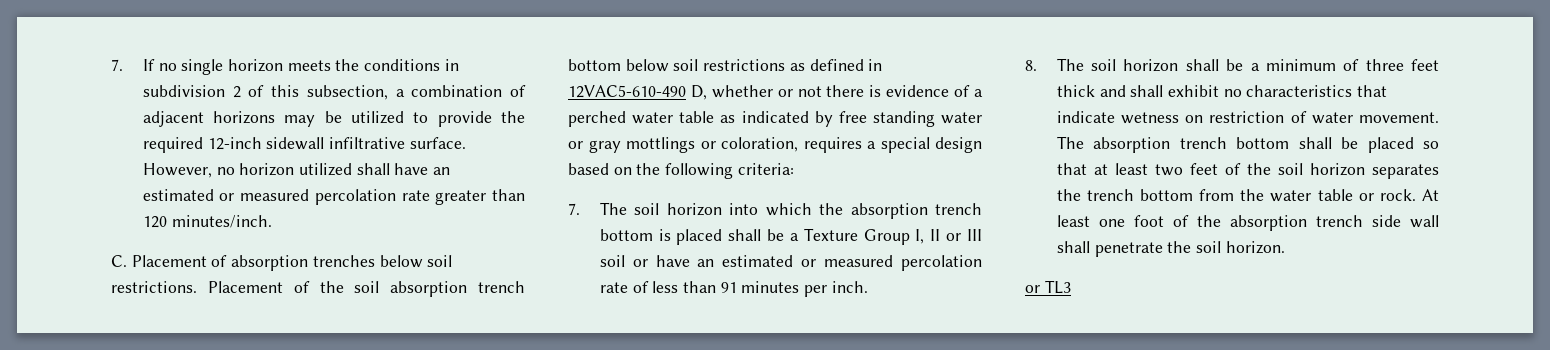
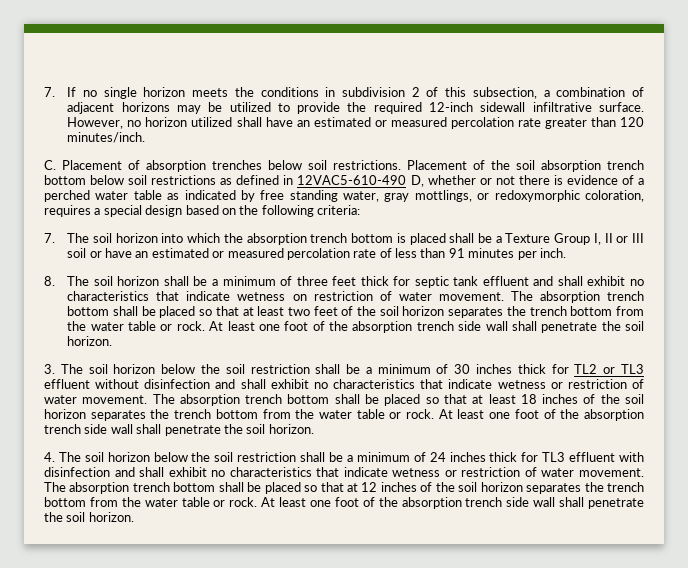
- Placement of the soil absorption trench bottom below soil restrictions as defined in 12VAC5-610-490 D, whether or not there is evidence of a perched water table as indicated by free standing water or gray mottlings or coloration, requires a special design based on the following criteria:
+ Placement of the soil absorption trench bottom below soil restrictions as defined in 12VAC5-610-490 D, whether or not there is evidence of a perched water table as indicated by free standing water, gray mottlings, or redoxymorphic coloration, requires a special design based on the following criteria:
- 8. The soil horizon shall be a minimum of three feet thick and shall exhibit no characteristics that indicate wetness on restriction of water movement.
+ 8. The soil horizon shall be a minimum of three feet thick for septic tank effluent and shall exhibit no characteristics that indicate wetness on restriction of water movement.
- or TL3
+ 3. The soil horizon below the soil restriction shall be a minimum of 30 inches thick for TL2 or TL3 effluent without disinfection and shall exhibit no characteristics that indicate wetness or restriction of water movement. The absorption trench bottom shall be placed so that at least 18 inches of the soil horizon separates the trench bottom from the water table or rock. At least one foot of the absorption trench side wall shall penetrate the soil horizon.
+ 4. The soil horizon below the soil restriction shall be a minimum of 24 inches thick for TL3 effluent with disinfection and shall exhibit no characteristics that indicate wetness or restriction of water movement. The absorption trench bottom shall be placed so that at 12 inches of the soil horizon separates the trench bottom from the water table or rock. At least one foot of the absorption trench side wall shall penetrate the soil horizon.

